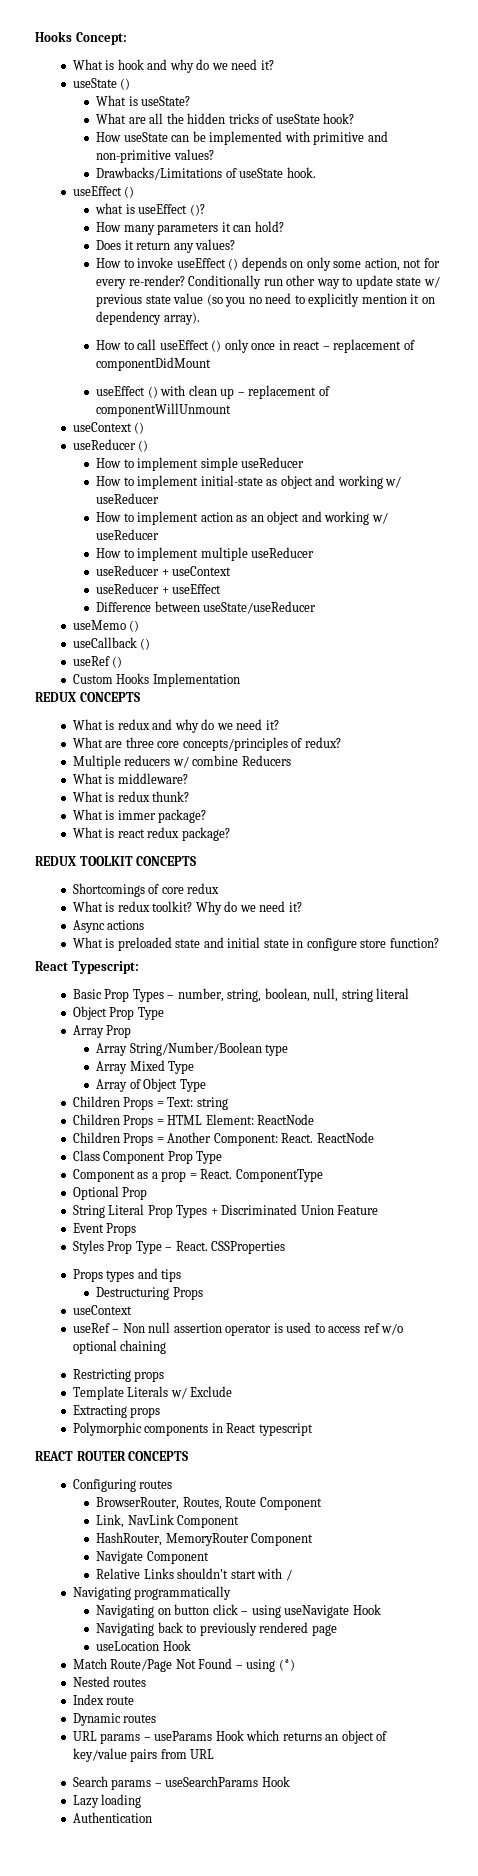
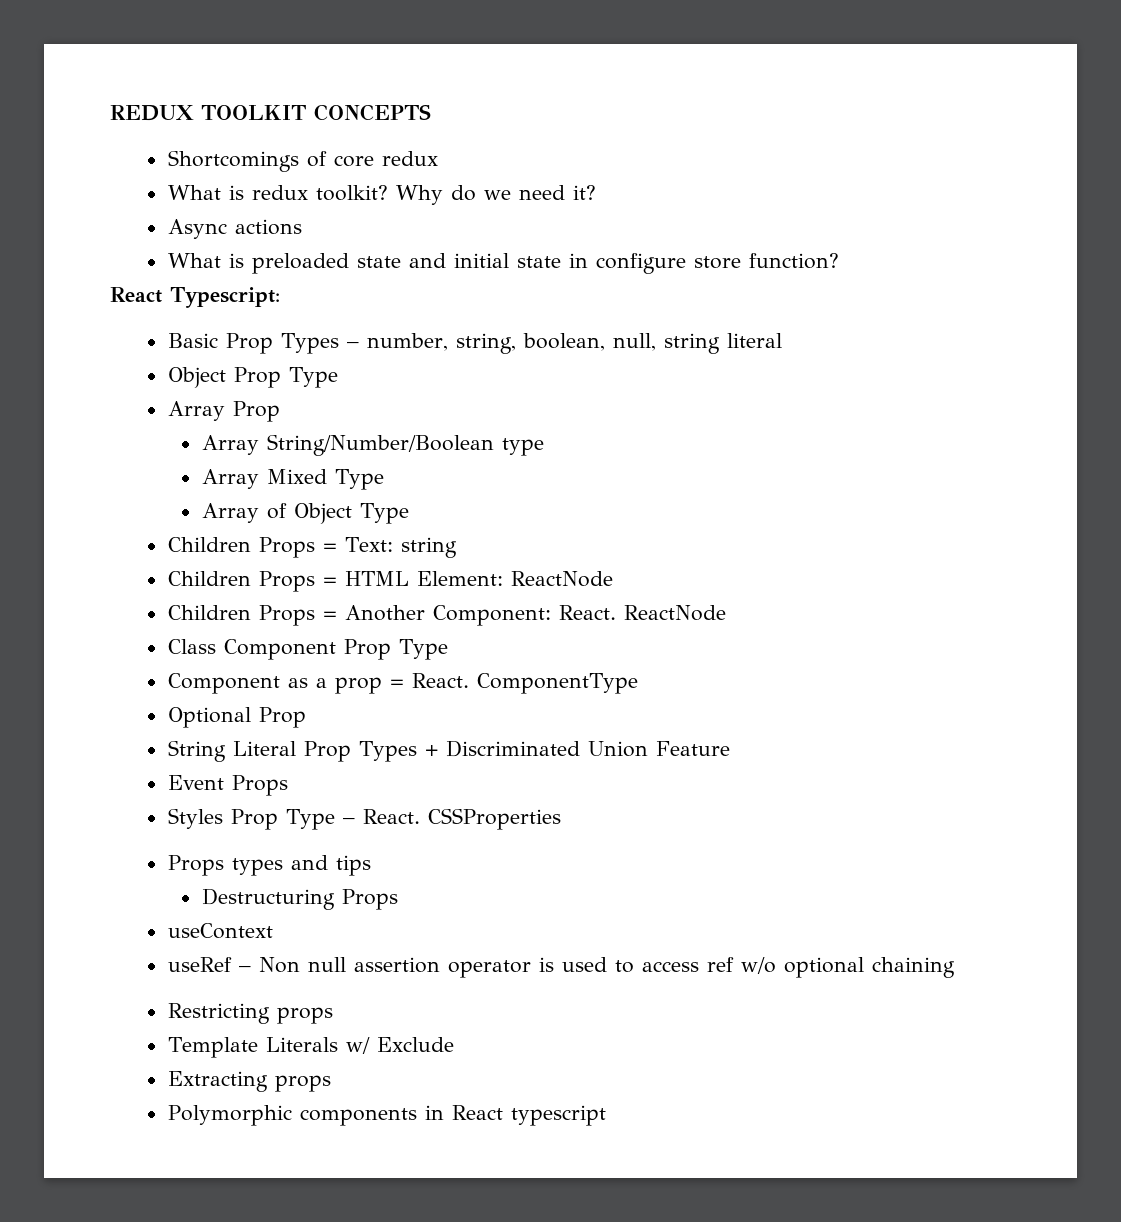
- Hooks Concept:
- What is hook and why do we need it?
- useState ()
- What is useState?
- What are all the hidden tricks of useState hook?
- How useState can be implemented with primitive and non-primitive values?
- Drawbacks/Limitations of useState hook.
- useEffect ()
- what is useEffect ()?
- How many parameters it can hold?
- Does it return any values?
- How to invoke useEffect () depends on only some action, not for every re-render? Conditionally run other way to update state w/ previous state value (so you no need to explicitly mention it on dependency array).
- How to call useEffect () only once in react – replacement of componentDidMount
- useEffect () with clean up – replacement of componentWillUnmount
- useContext ()
- useReducer ()
- How to implement simple useReducer
- How to implement initial-state as object and working w/ useReducer
- How to implement action as an object and working w/ useReducer
- How to implement multiple useReducer
- useReducer + useContext
- useReducer + useEffect
- Difference between useState/useReducer
- useMemo ()
- useCallback ()
- useRef ()
- Custom Hooks Implementation
- REDUX CONCEPTS
- What is redux and why do we need it?
- What are three core concepts/principles of redux?
- Multiple reducers w/ combine Reducers
- What is middleware?
- What is redux thunk?
- What is immer package?
- What is react redux package?
- REACT ROUTER CONCEPTS
- Configuring routes
- BrowserRouter, Routes, Route Component
- Link, NavLink Component
- HashRouter, MemoryRouter Component
- Navigate Component
- Relative Links shouldn’t start with /
- Navigating programmatically
- Navigating on button click – using useNavigate Hook
- Navigating back to previously rendered page
- useLocation Hook
- Match Route/Page Not Found – using (*)
- Nested routes
- Index route
- Dynamic routes
- URL params – useParams Hook which returns an object of key/value pairs from URL
- Search params – useSearchParams Hook
- Lazy loading
- Authentication

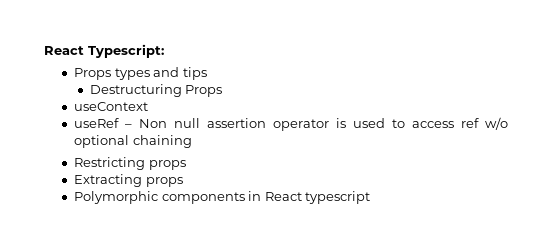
- REDUX TOOLKIT CONCEPTS
- Shortcomings of core redux
- What is redux toolkit? Why do we need it?
- Async actions
- What is preloaded state and initial state in configure store function?
  React Typescript:
- Basic Prop Types – number, string, boolean, null, string literal
- Object Prop Type
- Array Prop
- Array String/Number/Boolean type
- Array Mixed Type
- Array of Object Type
- Children Props = Text: string
- Children Props = HTML Element: ReactNode
- Children Props = Another Component: React. ReactNode
- Class Component Prop Type
- Component as a prop = React. ComponentType
- Optional Prop
- String Literal Prop Types + Discriminated Union Feature
- Event Props
- Styles Prop Type – React. CSSProperties
- Template Literals w/ Exclude

